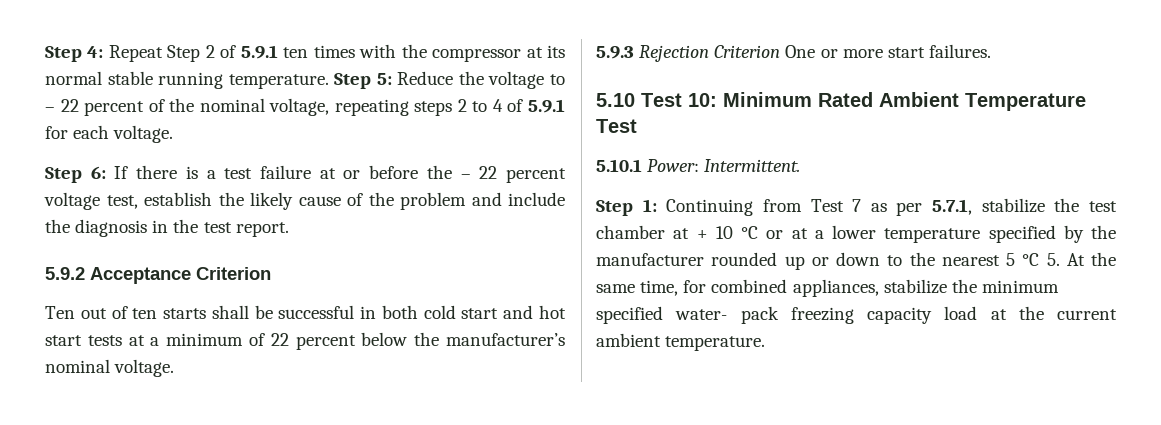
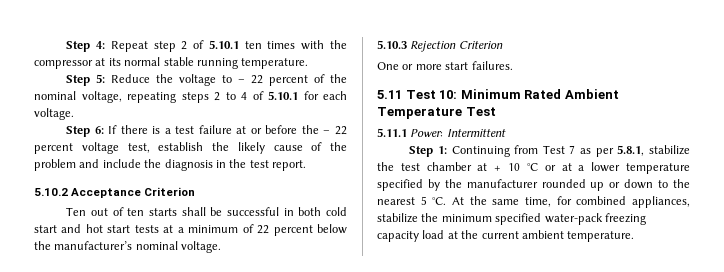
- Step 4: Repeat Step 2 of 5.9.1 ten times with the compressor at its normal stable running temperature. Step 5: Reduce the voltage to – 22 percent of the nominal voltage, repeating steps 2 to 4 of 5.9.1 for each voltage.
+ Step 4: Repeat step 2 of 5.10.1 ten times with the compressor at its normal stable running temperature.
+ Step 5: Reduce the voltage to – 22 percent of the nominal voltage, repeating steps 2 to 4 of 5.10.1 for each voltage.
- 5.9.2 Acceptance Criterion
+ 5.10.2 Acceptance Criterion
- 5.9.3 Rejection Criterion One or more start failures.
+ 5.10.3 Rejection Criterion
+ One or more start failures.
- 5.10 Test 10: Minimum Rated Ambient Temperature Test
+ 5.11 Test 10: Minimum Rated Ambient Temperature Test
- 5.10.1 Power: Intermittent.
+ 5.11.1 Power: Intermittent
- Step 1: Continuing from Test 7 as per 5.7.1, stabilize the test chamber at + 10 °C or at a lower temperature specified by the manufacturer rounded up or down to the nearest 5 °C 5. At the same time, for combined appliances, stabilize the minimum specified water- pack freezing capacity load at the current ambient temperature.
+ Step 1: Continuing from Test 7 as per 5.8.1, stabilize the test chamber at + 10 °C or at a lower temperature specified by the manufacturer rounded up or down to the nearest 5 °C. At the same time, for combined appliances, stabilize the minimum specified water-pack freezing capacity load at the current ambient temperature.

